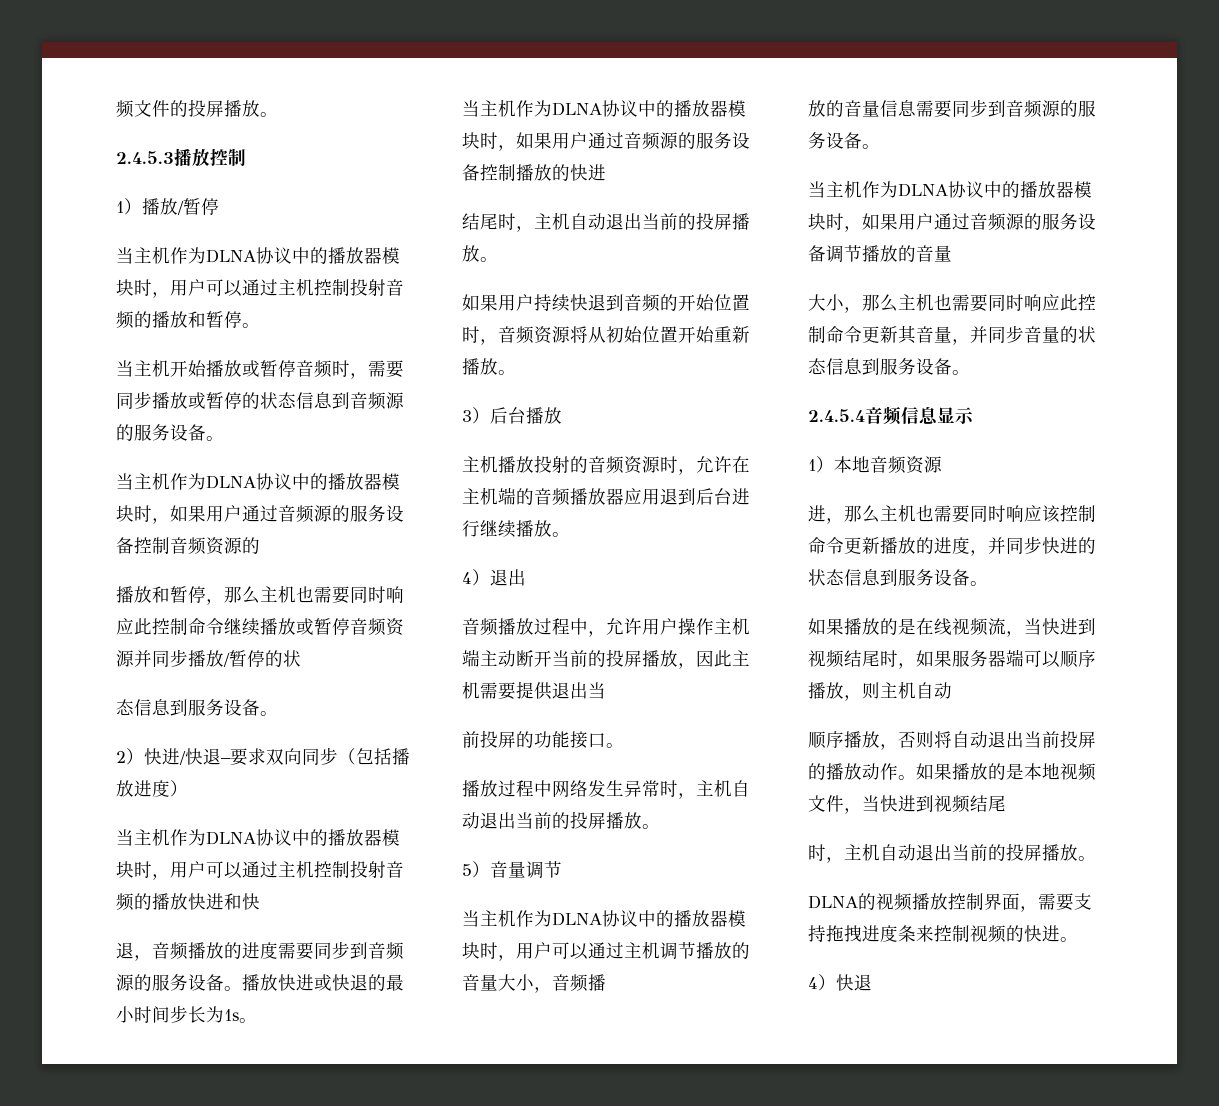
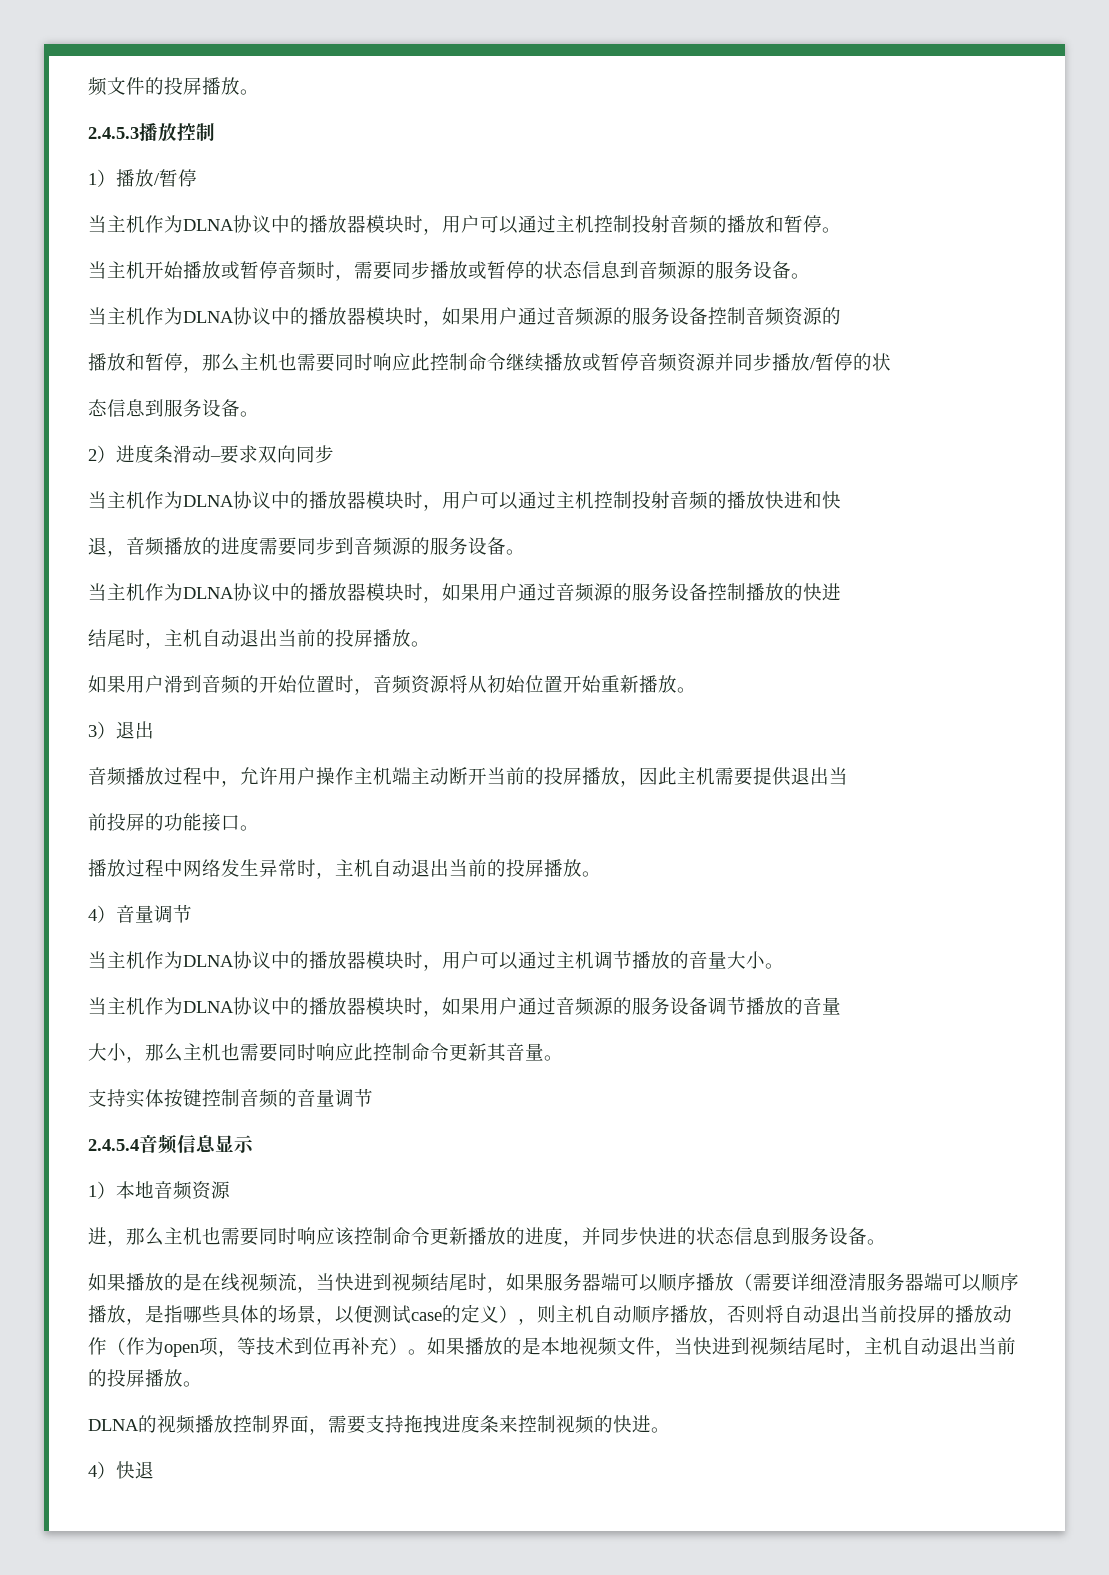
- 2）快进/快退–要求双向同步（包括播放进度）
+ 2）进度条滑动–要求双向同步
- 播放快进或快退的最小时间步长为1s。
- 如果用户持续快退到音频的开始位置时，音频资源将从初始位置开始重新播放。
+ 如果用户滑到音频的开始位置时，音频资源将从初始位置开始重新播放。
- 3）后台播放
- 主机播放投射的音频资源时，允许在主机端的音频播放器应用退到后台进行继续播放。
- 4）退出
+ 3）退出
- 5）音量调节
+ 4）音量调节
- 当主机作为DLNA协议中的播放器模块时，用户可以通过主机调节播放的音量大小，音频播
- 放的音量信息需要同步到音频源的服务设备。
+ 当主机作为DLNA协议中的播放器模块时，用户可以通过主机调节播放的音量大小。
- 大小，那么主机也需要同时响应此控制命令更新其音量，并同步音量的状态信息到服务设备。
+ 大小，那么主机也需要同时响应此控制命令更新其音量。
+ 支持实体按键控制音频的音量调节
- 如果播放的是在线视频流，当快进到视频结尾时，如果服务器端可以顺序播放，则主机自动
- 顺序播放，否则将自动退出当前投屏的播放动作。
+ 如果播放的是在线视频流，当快进到视频结尾时，如果服务器端可以顺序播放（需要详细澄清服务器端可以顺序播放，是指哪些具体的场景，以便测试case的定义），则主机自动顺序播放，否则将自动退出当前投屏的播放动作（作为open项，等技术到位再补充）。
- 如果播放的是本地视频文件，当快进到视频结尾
- 时，主机自动退出当前的投屏播放。
+ 如果播放的是本地视频文件，当快进到视频结尾时，主机自动退出当前的投屏播放。

